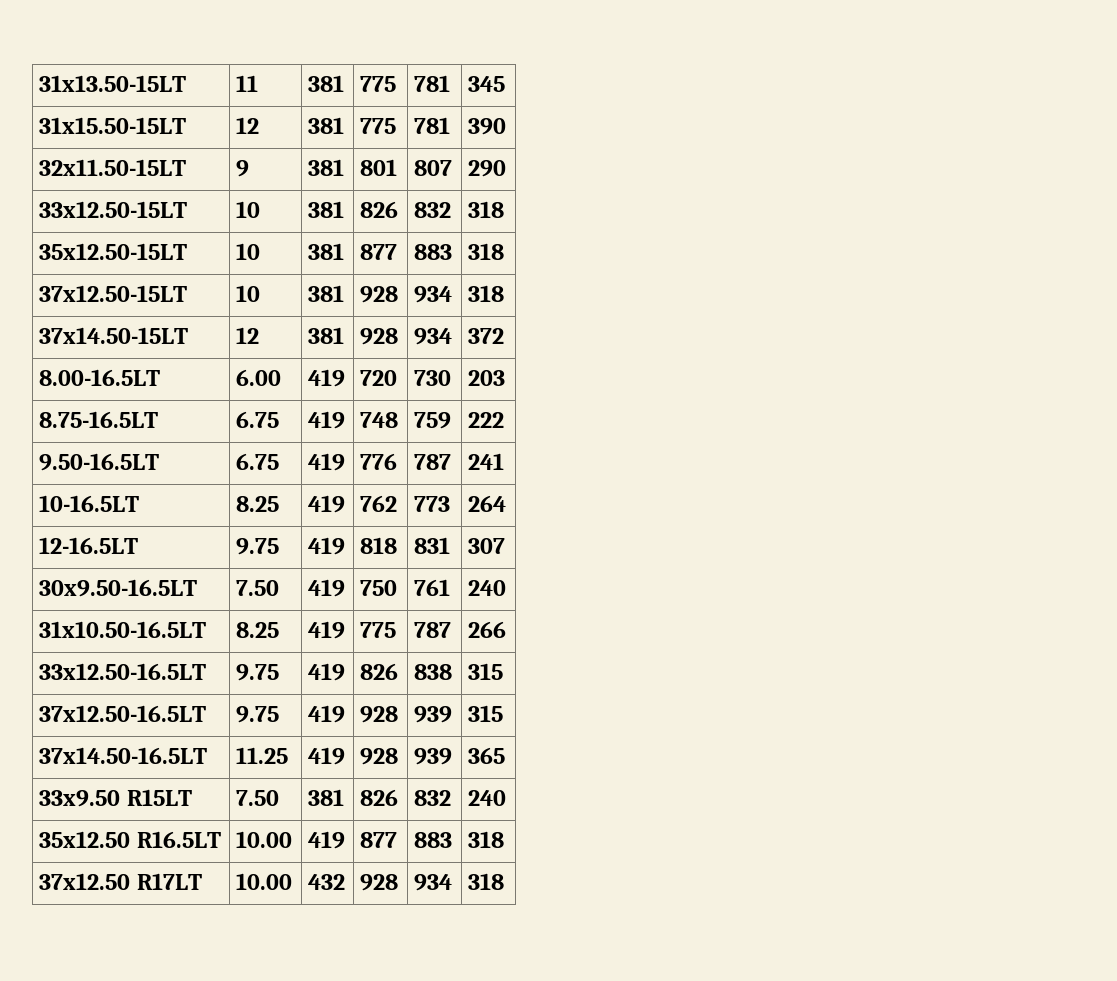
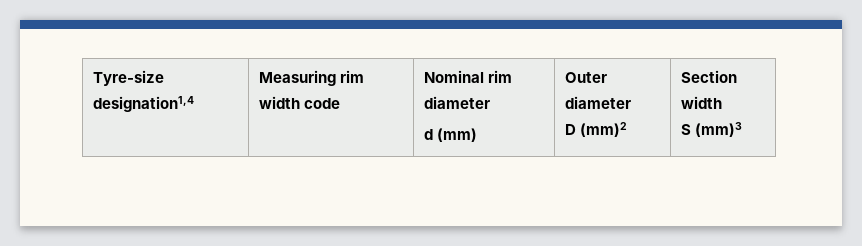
- 31x13.50-15LT | 11 | 381 | 775 | 781 | 345
- 31x15.50-15LT | 12 | 381 | 775 | 781 | 390
- 32x11.50-15LT | 9 | 381 | 801 | 807 | 290
- 33x12.50-15LT | 10 | 381 | 826 | 832 | 318
- 35x12.50-15LT | 10 | 381 | 877 | 883 | 318
- 37x12.50-15LT | 10 | 381 | 928 | 934 | 318
- 37x14.50-15LT | 12 | 381 | 928 | 934 | 372
- 8.00-16.5LT | 6.00 | 419 | 720 | 730 | 203
- 8.75-16.5LT | 6.75 | 419 | 748 | 759 | 222
- 9.50-16.5LT | 6.75 | 419 | 776 | 787 | 241
- 10-16.5LT | 8.25 | 419 | 762 | 773 | 264
- 12-16.5LT | 9.75 | 419 | 818 | 831 | 307
- 30x9.50-16.5LT | 7.50 | 419 | 750 | 761 | 240
- 31x10.50-16.5LT | 8.25 | 419 | 775 | 787 | 266
- 33x12.50-16.5LT | 9.75 | 419 | 826 | 838 | 315
- 37x12.50-16.5LT | 9.75 | 419 | 928 | 939 | 315
- 37x14.50-16.5LT | 11.25 | 419 | 928 | 939 | 365
- 33x9.50 R15LT | 7.50 | 381 | 826 | 832 | 240
- 35x12.50 R16.5LT | 10.00 | 419 | 877 | 883 | 318
- 37x12.50 R17LT | 10.00 | 432 | 928 | 934 | 318
+ Tyre-size designation1,4 | Measuring rim width code | Nominal rim diameter
+ d (mm) | Outer diameter
+ D (mm)2 | Section width
+ S (mm)3

